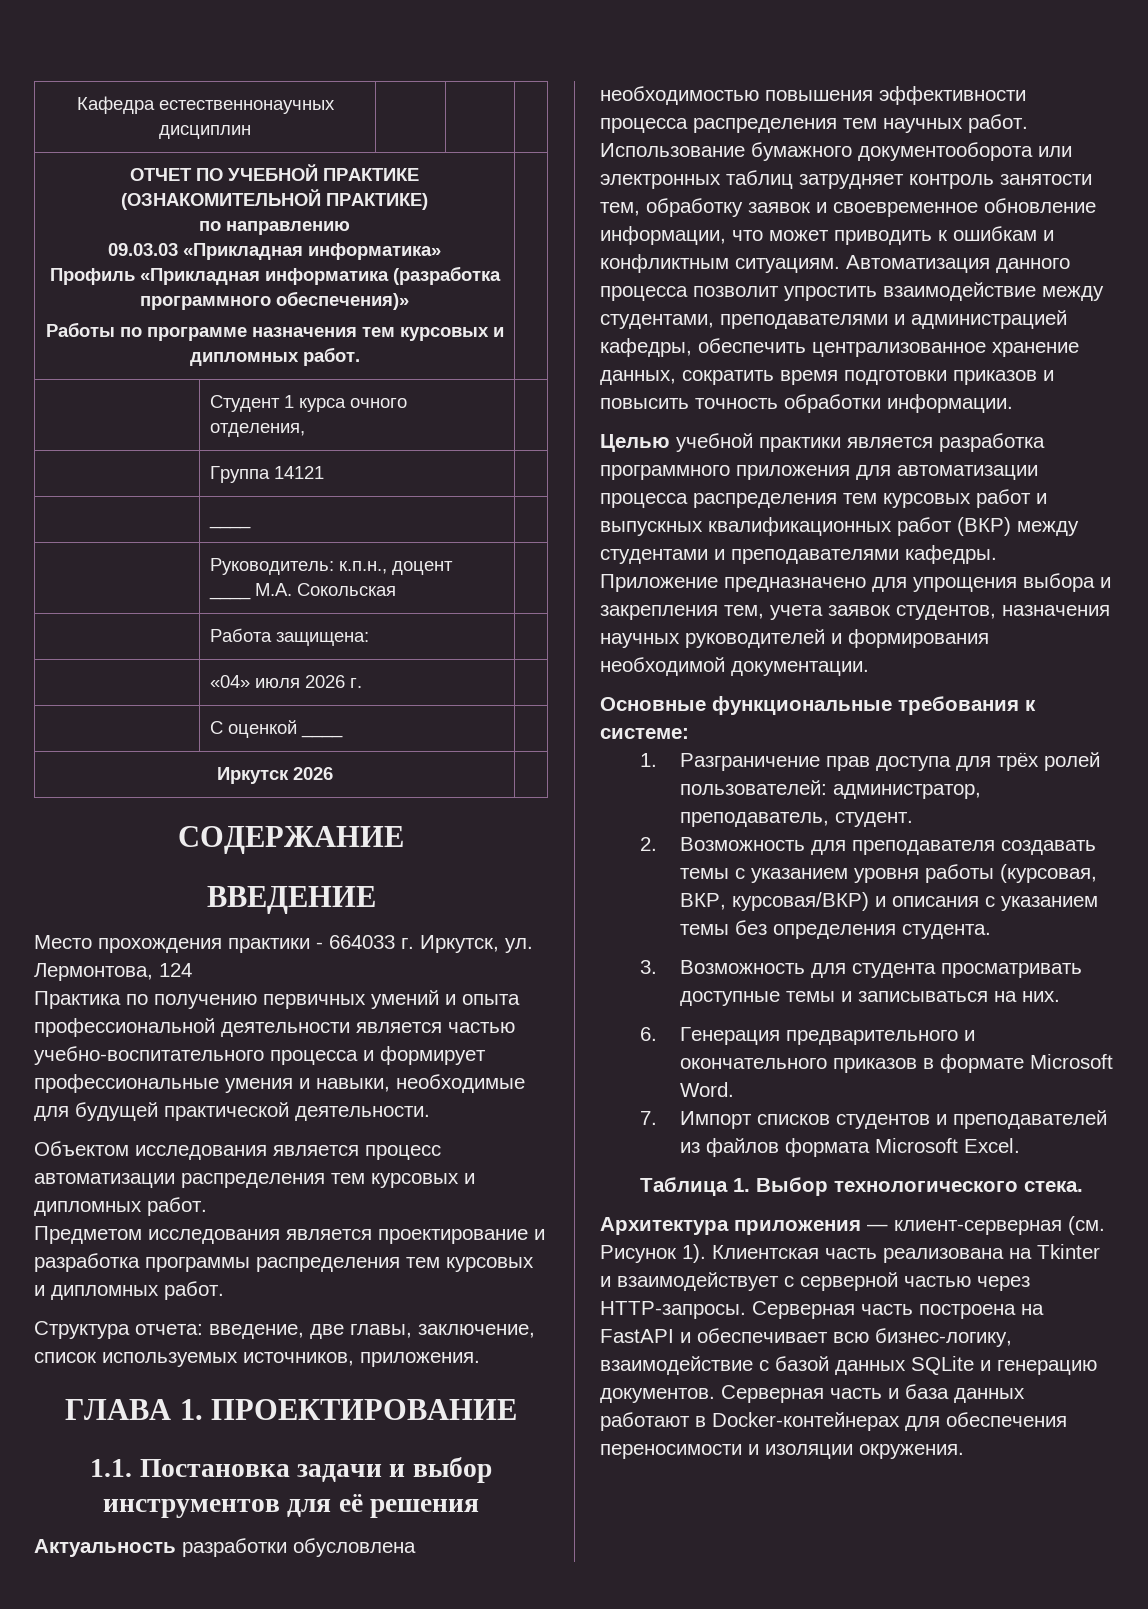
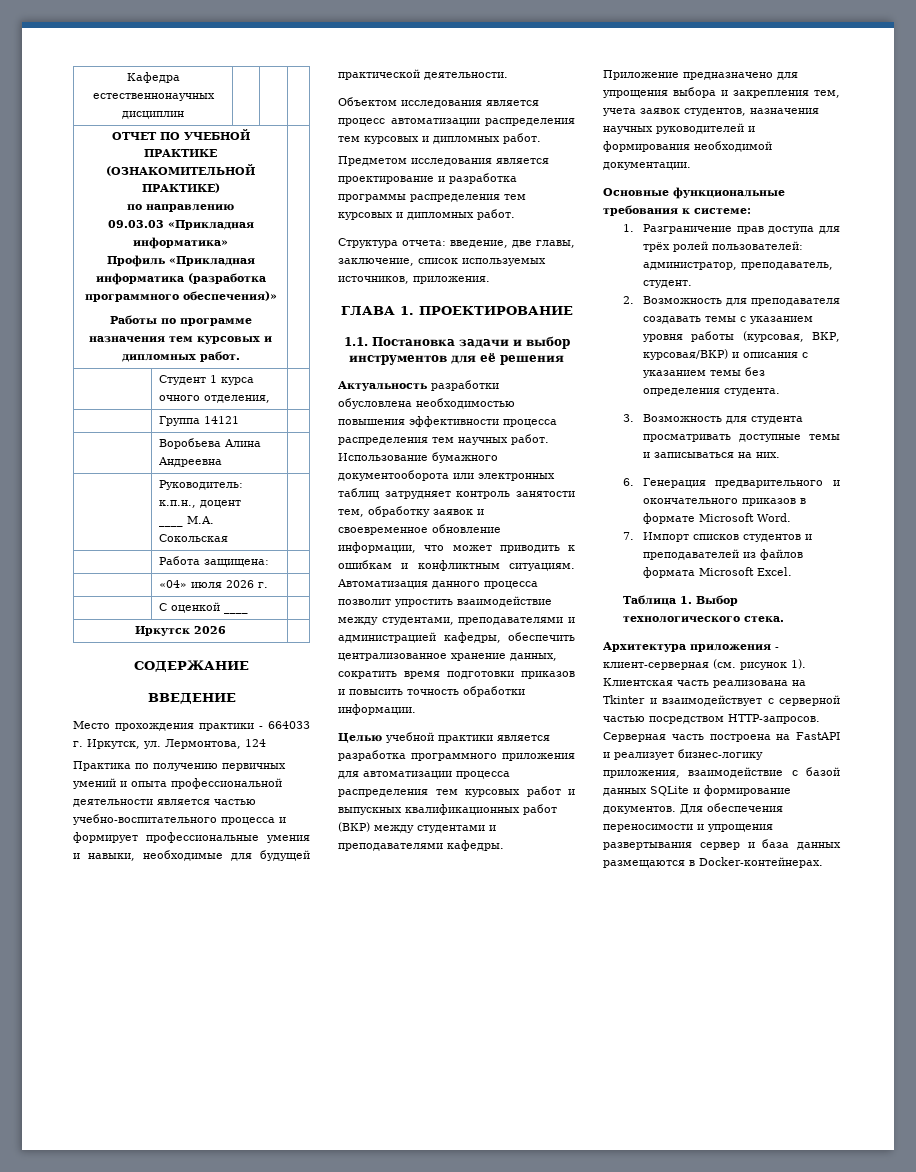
- | ____ |
+ | Воробьева Алина Андреевна |
- Архитектура приложения — клиент-серверная (см. Рисунок 1).
+ Архитектура приложения - клиент-серверная (см. рисунок 1).
- Клиентская часть реализована на Tkinter и взаимодействует с серверной частью через HTTP-запросы.
+ Клиентская часть реализована на Tkinter и взаимодействует с серверной частью посредством HTTP-запросов.
- Серверная часть построена на FastAPI и обеспечивает всю бизнес-логику, взаимодействие с базой данных SQLite и генерацию документов. Серверная часть и база данных работают в Docker-контейнерах для обеспечения переносимости и изоляции окружения.
+ Серверная часть построена на FastAPI и реализует бизнес-логику приложения, взаимодействие с базой данных SQLite и формирование документов. Для обеспечения переносимости и упрощения развертывания сервер и база данных размещаются в Docker-контейнерах.

